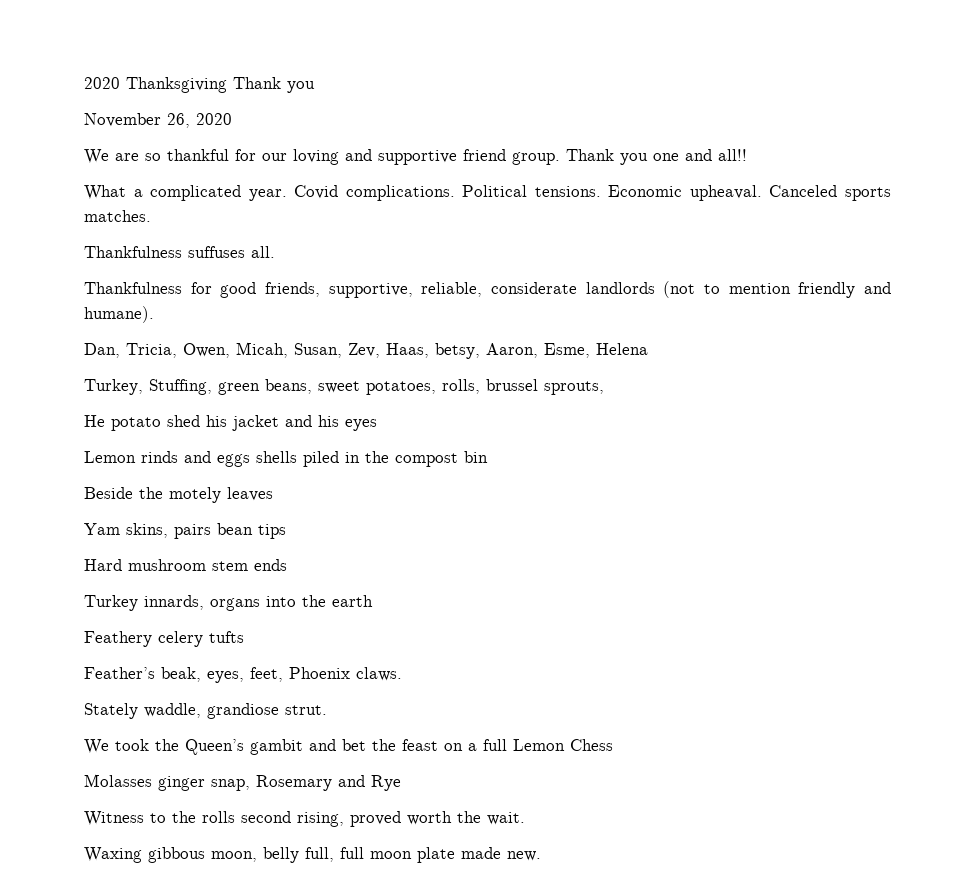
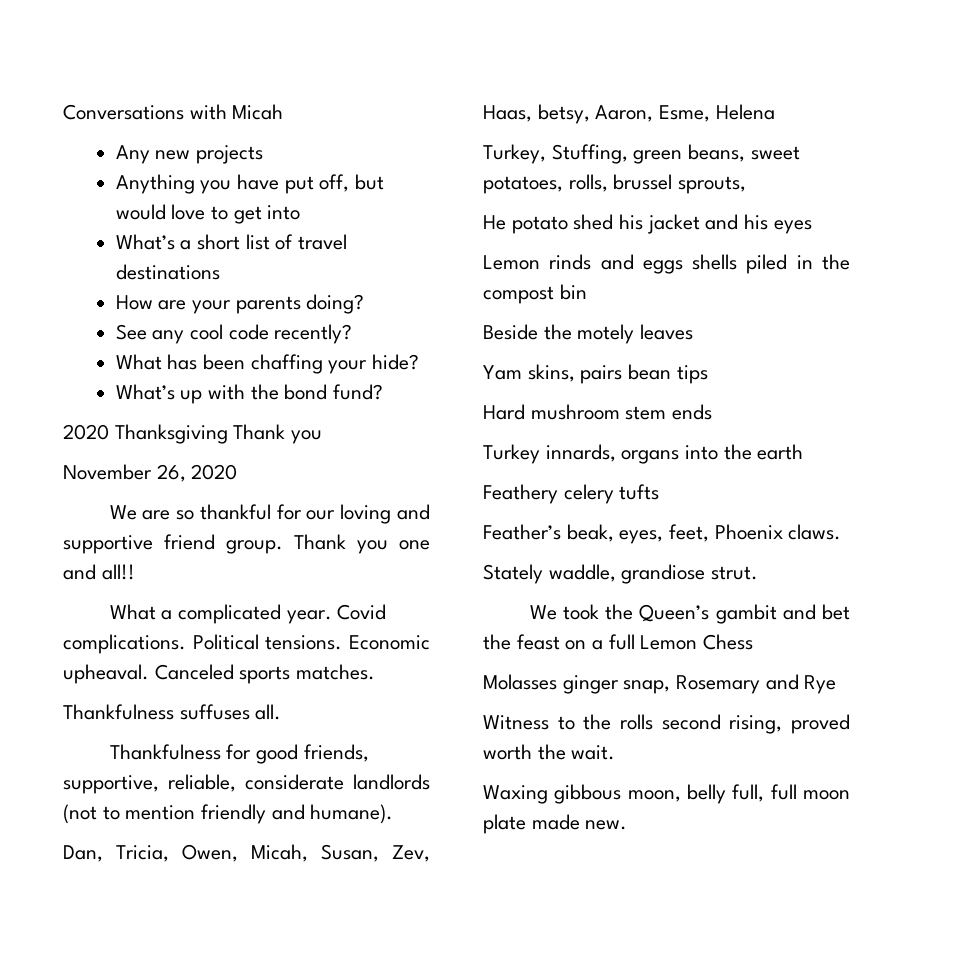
+ Conversations with Micah
+ Any new projects
+ Anything you have put off, but would love to get into
+ What’s a short list of travel destinations
+ How are your parents doing?
+ See any cool code recently?
+ What has been chaffing your hide?
+ What’s up with the bond fund?

